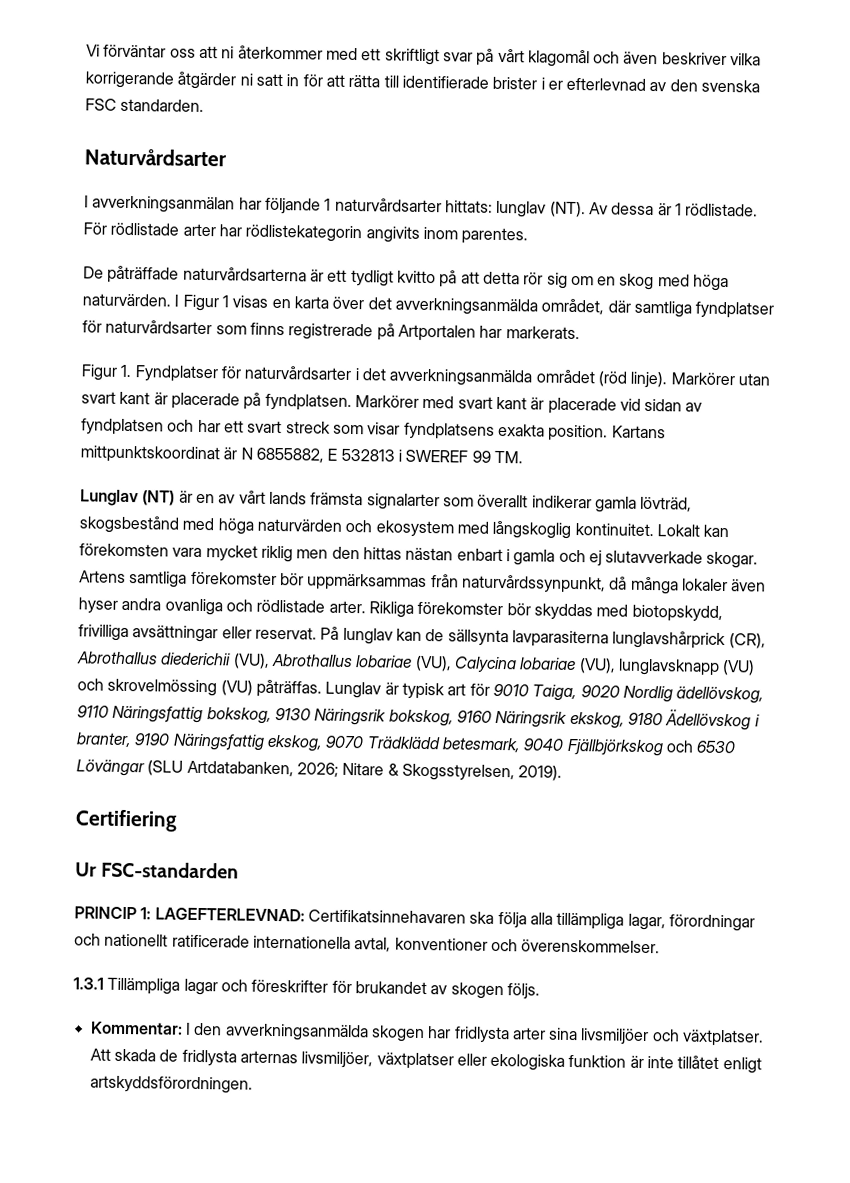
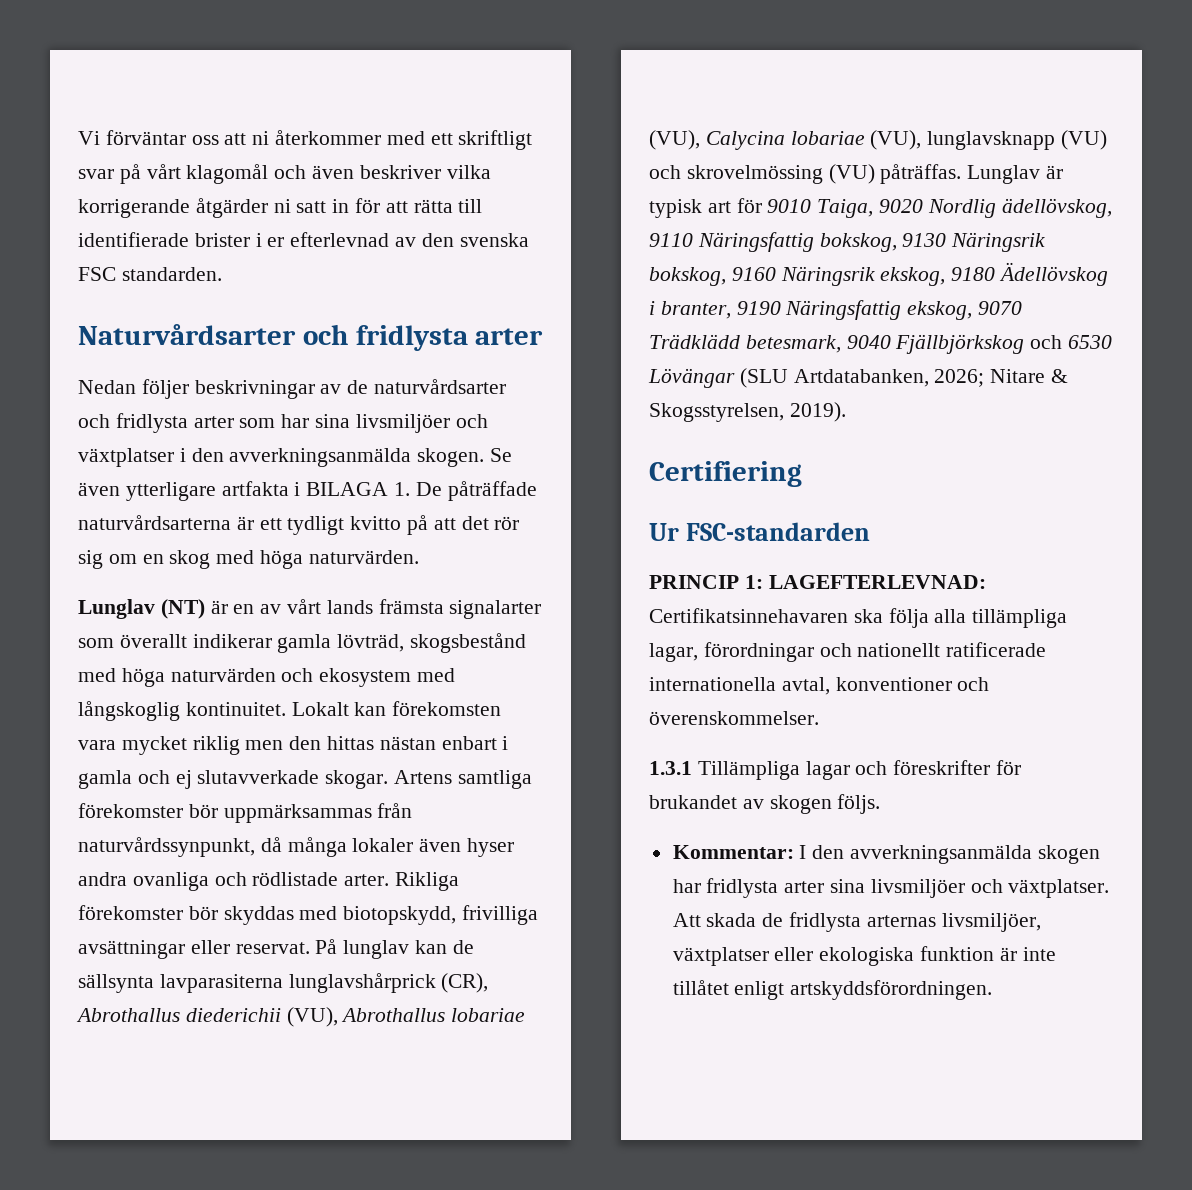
- Naturvårdsarter
- I avverkningsanmälan har följande 1 naturvårdsarter hittats: lunglav (NT). Av dessa är 1 rödlistade. För rödlistade arter har rödlistekategorin angivits inom parentes.
- De påträffade naturvårdsarterna är ett tydligt kvitto på att detta rör sig om en skog med höga naturvärden. I Figur 1 visas en karta över det avverkningsanmälda området, där samtliga fyndplatser för naturvårdsarter som finns registrerade på Artportalen har markerats.
- Figur 1. Fyndplatser för naturvårdsarter i det avverkningsanmälda området (röd linje). Markörer utan svart kant är placerade på fyndplatsen. Markörer med svart kant är placerade vid sidan av fyndplatsen och har ett svart streck som visar fyndplatsens exakta position. Kartans mittpunktskoordinat är N 6855882, E 532813 i SWEREF 99 TM.
+ Naturvårdsarter och fridlysta arter
+ Nedan följer beskrivningar av de naturvårdsarter och fridlysta arter som har sina livsmiljöer och växtplatser i den avverkningsanmälda skogen. Se även ytterligare artfakta i BILAGA 1. De påträffade naturvårdsarterna är ett tydligt kvitto på att det rör sig om en skog med höga naturvärden.

